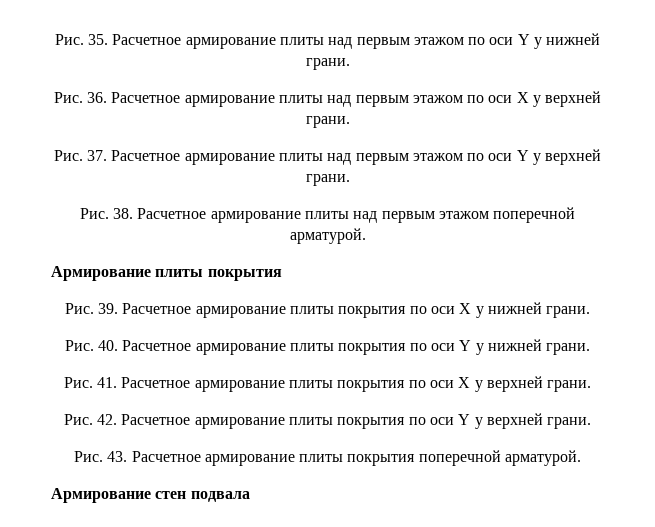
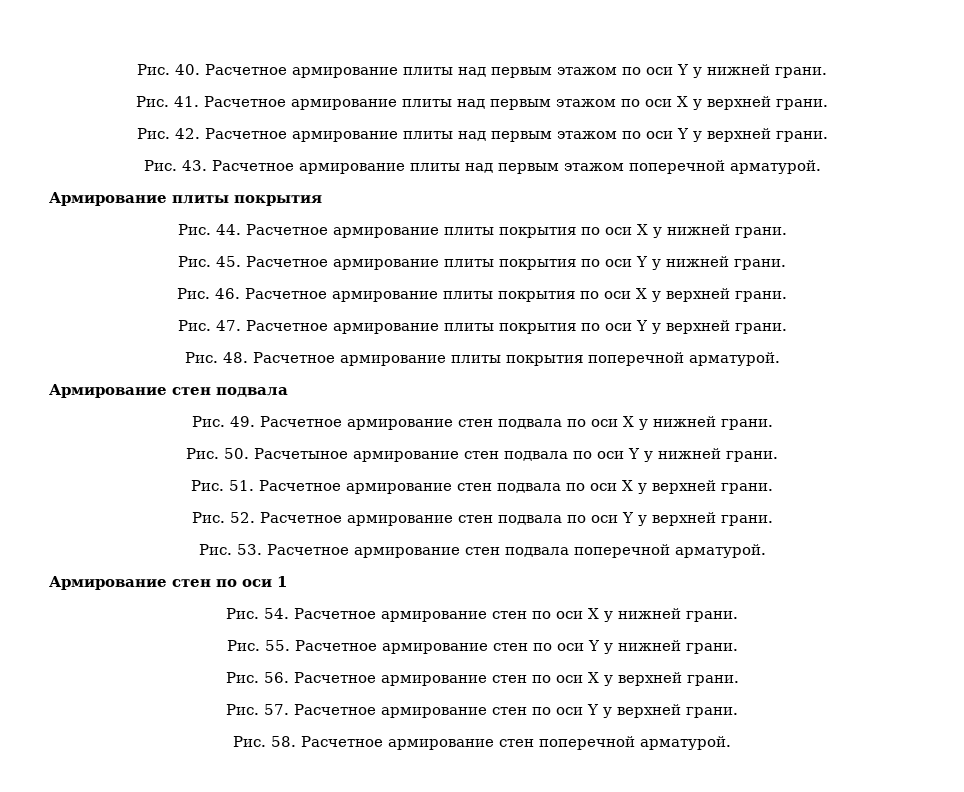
- Рис. 35. Расчетное армирование плиты над первым этажом по оси Y у нижней грани.
+ Рис. 40. Расчетное армирование плиты над первым этажом по оси Y у нижней грани.
- Рис. 36. Расчетное армирование плиты над первым этажом по оси Х у верхней грани.
+ Рис. 41. Расчетное армирование плиты над первым этажом по оси Х у верхней грани.
- Рис. 37. Расчетное армирование плиты над первым этажом по оси Y у верхней грани.
+ Рис. 42. Расчетное армирование плиты над первым этажом по оси Y у верхней грани.
- Рис. 38. Расчетное армирование плиты над первым этажом поперечной арматурой.
+ Рис. 43. Расчетное армирование плиты над первым этажом поперечной арматурой.
- Рис. 39. Расчетное армирование плиты покрытия по оси Х у нижней грани.
+ Рис. 44. Расчетное армирование плиты покрытия по оси Х у нижней грани.
- Рис. 40. Расчетное армирование плиты покрытия по оси Y у нижней грани.
+ Рис. 45. Расчетное армирование плиты покрытия по оси Y у нижней грани.
- Рис. 41. Расчетное армирование плиты покрытия по оси Х у верхней грани.
+ Рис. 46. Расчетное армирование плиты покрытия по оси Х у верхней грани.
- Рис. 42. Расчетное армирование плиты покрытия по оси Y у верхней грани.
+ Рис. 47. Расчетное армирование плиты покрытия по оси Y у верхней грани.
- Рис. 43. Расчетное армирование плиты покрытия поперечной арматурой.
+ Рис. 48. Расчетное армирование плиты покрытия поперечной арматурой.
+ Рис. 49. Расчетное армирование стен подвала по оси Х у нижней грани.
+ Рис. 50. Расчетыное армирование стен подвала по оси Y у нижней грани.
+ Рис. 51. Расчетное армирование стен подвала по оси X у верхней грани.
+ Рис. 52. Расчетное армирование стен подвала по оси Y у верхней грани.
+ Рис. 53. Расчетное армирование стен подвала поперечной арматурой.
+ Армирование стен по оси 1
+ Рис. 54. Расчетное армирование стен по оси Х у нижней грани.
+ Рис. 55. Расчетное армирование стен по оси Y у нижней грани.
+ Рис. 56. Расчетное армирование стен по оси Х у верхней грани.
+ Рис. 57. Расчетное армирование стен по оси Y у верхней грани.
+ Рис. 58. Расчетное армирование стен поперечной арматурой.

